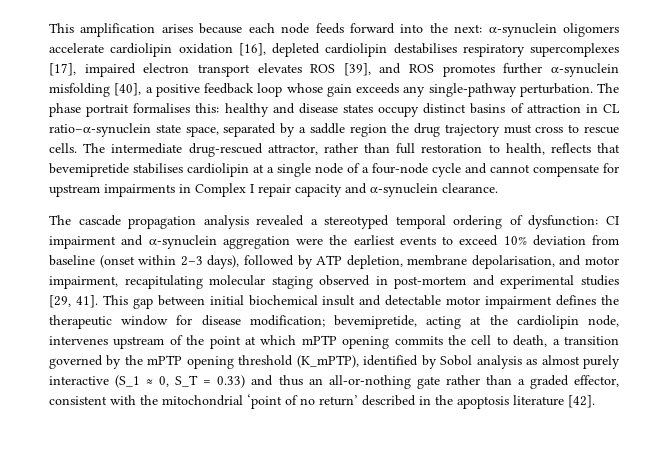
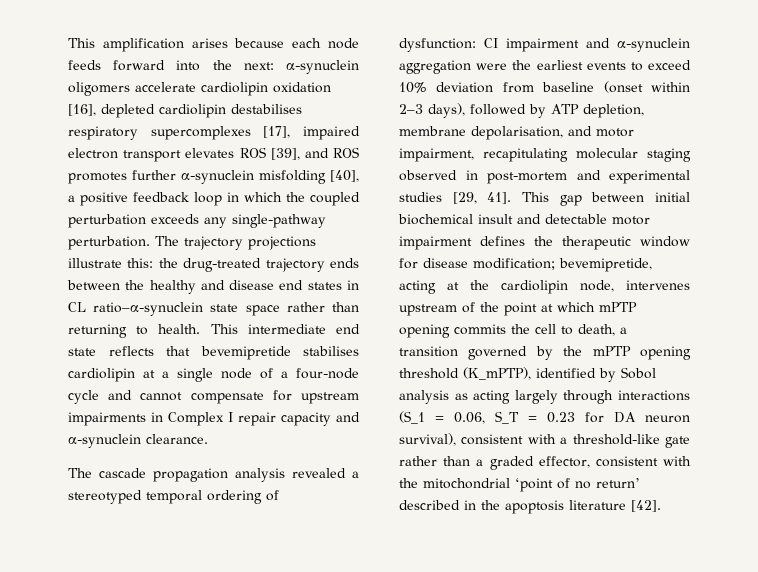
- This amplification arises because each node feeds forward into the next: α-synuclein oligomers accelerate cardiolipin oxidation [16], depleted cardiolipin destabilises respiratory supercomplexes [17], impaired electron transport elevates ROS [39], and ROS promotes further α-synuclein misfolding [40], a positive feedback loop whose gain exceeds any single-pathway perturbation.
+ This amplification arises because each node feeds forward into the next: α-synuclein oligomers accelerate cardiolipin oxidation [16], depleted cardiolipin destabilises respiratory supercomplexes [17], impaired electron transport elevates ROS [39], and ROS promotes further α-synuclein misfolding [40], a positive feedback loop in which the coupled perturbation exceeds any single-pathway perturbation.
- The phase portrait formalises this: healthy and disease states occupy distinct basins of attraction in CL ratio–α-synuclein state space, separated by a saddle region the drug trajectory must cross to rescue cells. The intermediate drug-rescued attractor, rather than full restoration to health, reflects that bevemipretide stabilises cardiolipin at a single node of a four-node cycle and cannot compensate for upstream impairments in Complex I repair capacity and α-synuclein clearance.
+ The trajectory projections illustrate this: the drug-treated trajectory ends between the healthy and disease end states in CL ratio–α-synuclein state space rather than returning to health. This intermediate end state reflects that bevemipretide stabilises cardiolipin at a single node of a four-node cycle and cannot compensate for upstream impairments in Complex I repair capacity and α-synuclein clearance.
- bevemipretide, acting at the cardiolipin node, intervenes upstream of the point at which mPTP opening commits the cell to death, a transition governed by the mPTP opening threshold (K_mPTP), identified by Sobol analysis as almost purely interactive (S_1 ≈ 0, S_T = 0.33) and thus an all-or-nothing gate rather than a graded effector, consistent with the mitochondrial ‘point of no return’ described in the apoptosis literature [42].
+ bevemipretide, acting at the cardiolipin node, intervenes upstream of the point at which mPTP opening commits the cell to death, a transition governed by the mPTP opening threshold (K_mPTP), identified by Sobol analysis as acting largely through interactions (S_1 = 0.06, S_T = 0.23 for DA neuron survival), consistent with a threshold-like gate rather than a graded effector, consistent with the mitochondrial ‘point of no return’ described in the apoptosis literature [42].

